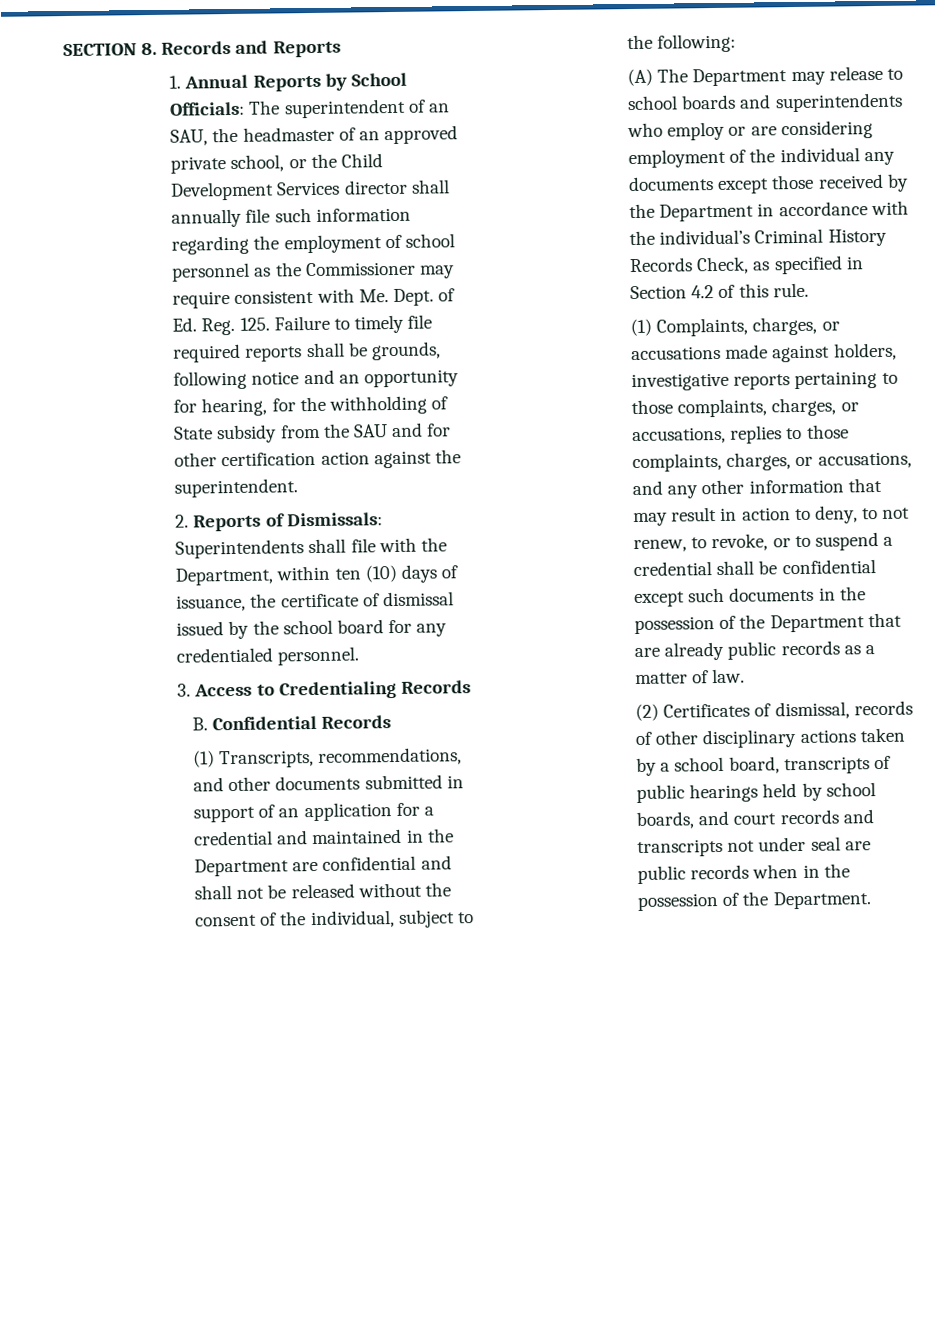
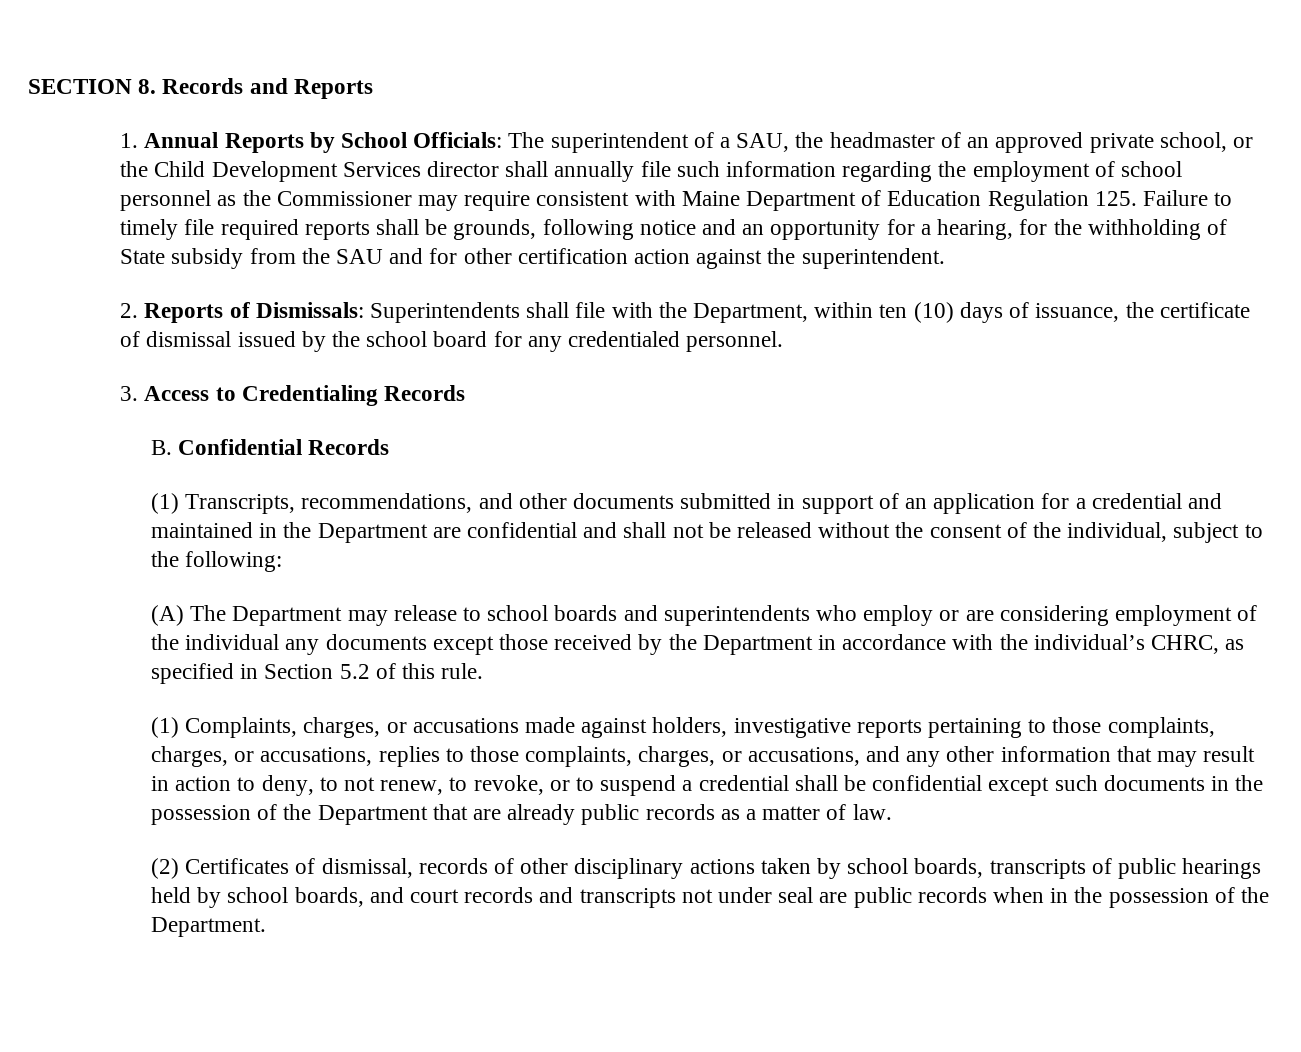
- The superintendent of an SAU, the headmaster of an approved private school, or the Child Development Services director shall annually file such information regarding the employment of school personnel as the Commissioner may require consistent with Me. Dept. of Ed. Reg. 125. Failure to timely file required reports shall be grounds, following notice and an opportunity for hearing, for the withholding of State subsidy from the SAU and for other certification action against the superintendent.
+ The superintendent of a SAU, the headmaster of an approved private school, or the Child Development Services director shall annually file such information regarding the employment of school personnel as the Commissioner may require consistent with Maine Department of Education Regulation 125. Failure to timely file required reports shall be grounds, following notice and an opportunity for a hearing, for the withholding of State subsidy from the SAU and for other certification action against the superintendent.
- (A) The Department may release to school boards and superintendents who employ or are considering employment of the individual any documents except those received by the Department in accordance with the individual’s Criminal History Records Check, as specified in Section 4.2 of this rule.
+ (A) The Department may release to school boards and superintendents who employ or are considering employment of the individual any documents except those received by the Department in accordance with the individual’s CHRC, as specified in Section 5.2 of this rule.
- (2) Certificates of dismissal, records of other disciplinary actions taken by a school board, transcripts of public hearings held by school boards, and court records and transcripts not under seal are public records when in the possession of the Department.
+ (2) Certificates of dismissal, records of other disciplinary actions taken by school boards, transcripts of public hearings held by school boards, and court records and transcripts not under seal are public records when in the possession of the Department.

